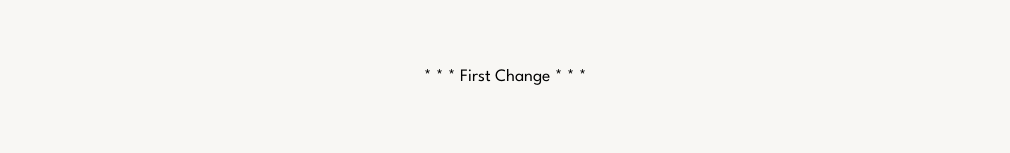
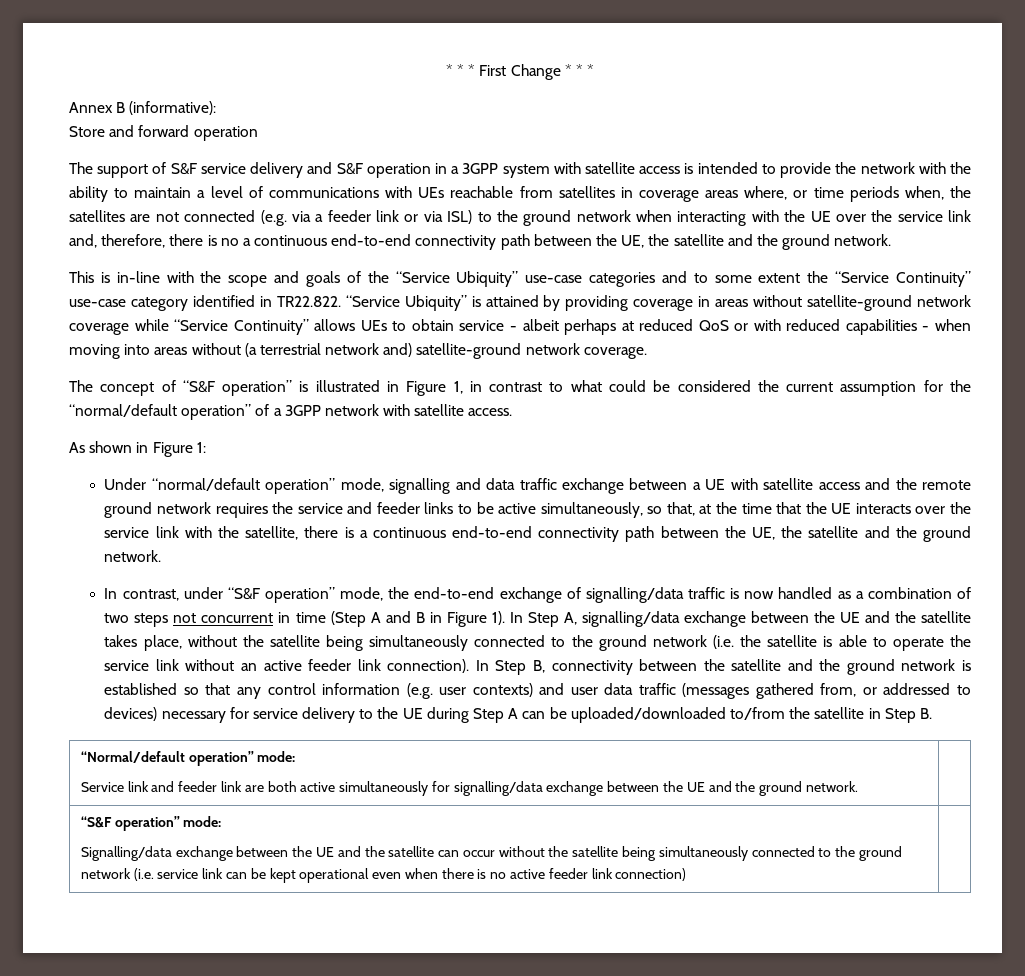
+ Annex B (informative):
+ Store and forward operation
+ The support of S&F service delivery and S&F operation in a 3GPP system with satellite access is intended to provide the network with the ability to maintain a level of communications with UEs reachable from satellites in coverage areas where, or time periods when, the satellites are not connected (e.g. via a feeder link or via ISL) to the ground network when interacting with the UE over the service link and, therefore, there is no a continuous end-to-end connectivity path between the UE, the satellite and the ground network.
+ This is in-line with the scope and goals of the “Service Ubiquity” use-case categories and to some extent the “Service Continuity” use-case category identified in TR22.822. “Service Ubiquity” is attained by providing coverage in areas without satellite-ground network coverage while “Service Continuity” allows UEs to obtain service - albeit perhaps at reduced QoS or with reduced capabilities - when moving into areas without (a terrestrial network and) satellite-ground network coverage.
+ The concept of “S&F operation” is illustrated in Figure 1, in contrast to what could be considered the current assumption for the “normal/default operation” of a 3GPP network with satellite access.
+ As shown in Figure 1:
+ Under “normal/default operation” mode, signalling and data traffic exchange between a UE with satellite access and the remote ground network requires the service and feeder links to be active simultaneously, so that, at the time that the UE interacts over the service link with the satellite, there is a continuous end-to-end connectivity path between the UE, the satellite and the ground network.
+ In contrast, under “S&F operation” mode, the end-to-end exchange of signalling/data traffic is now handled as a combination of two steps not concurrent in time (Step A and B in Figure 1). In Step A, signalling/data exchange between the UE and the satellite takes place, without the satellite being simultaneously connected to the ground network (i.e. the satellite is able to operate the service link without an active feeder link connection). In Step B, connectivity between the satellite and the ground network is established so that any control information (e.g. user contexts) and user data traffic (messages gathered from, or addressed to devices) necessary for service delivery to the UE during Step A can be uploaded/downloaded to/from the satellite in Step B.
+ “Normal/default operation” mode:
+ Service link and feeder link are both active simultaneously for signalling/data exchange between the UE and the ground network. |
+ “S&F operation” mode:
+ Signalling/data exchange between the UE and the satellite can occur without the satellite being simultaneously connected to the ground network (i.e. service link can be kept operational even when there is no active feeder link connection) |

